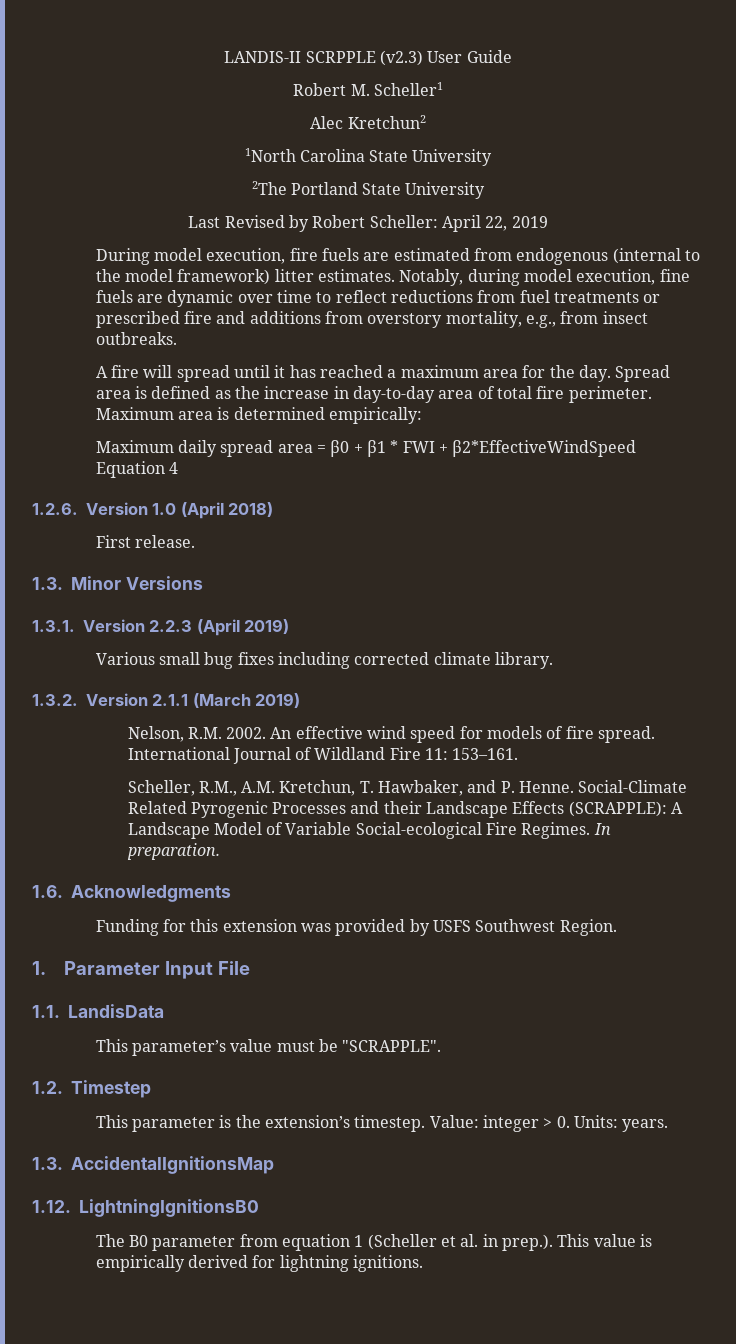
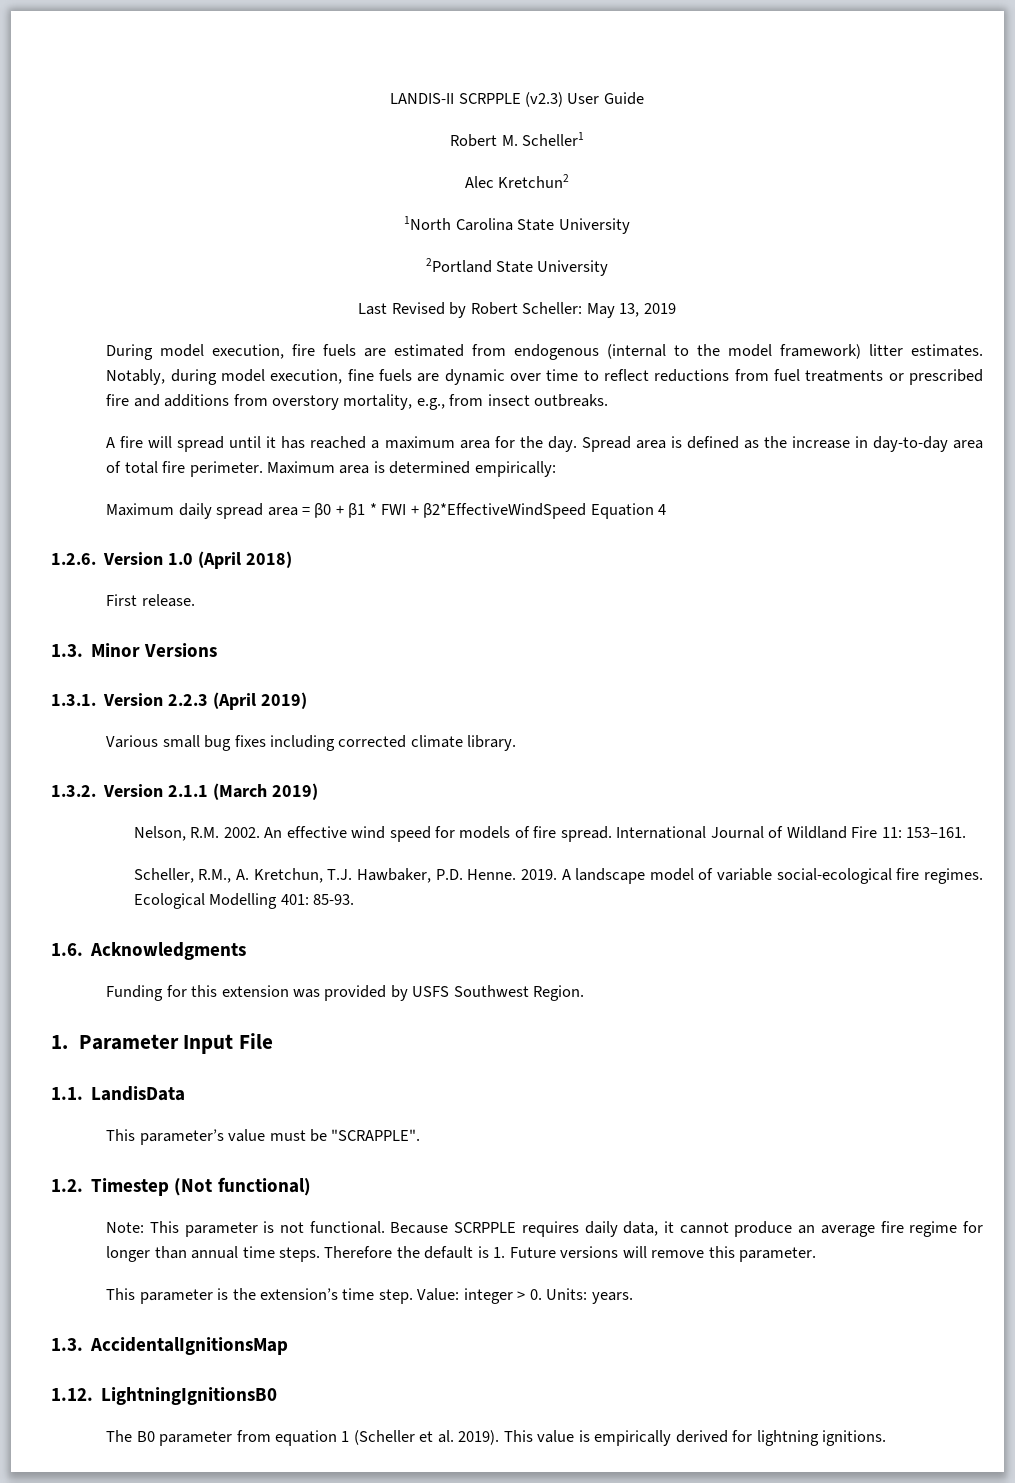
- 2The Portland State University
+ 2Portland State University
- Last Revised by Robert Scheller: April 22, 2019
+ Last Revised by Robert Scheller: May 13, 2019
- Scheller, R.M., A.M. Kretchun, T. Hawbaker, and P. Henne. Social-Climate Related Pyrogenic Processes and their Landscape Effects (SCRAPPLE): A Landscape Model of Variable Social-ecological Fire Regimes. In preparation.
+ Scheller, R.M., A. Kretchun, T.J. Hawbaker, P.D. Henne. 2019. A landscape model of variable social-ecological fire regimes. Ecological Modelling 401: 85-93.
- 1.2. Timestep
+ 1.2. Timestep (Not functional)
+ Note: This parameter is not functional. Because SCRPPLE requires daily data, it cannot produce an average fire regime for longer than annual time steps. Therefore the default is 1. Future versions will remove this parameter.
- This parameter is the extension’s timestep.
+ This parameter is the extension’s time step.
- The B0 parameter from equation 1 (Scheller et al. in prep.). This value is empirically derived for lightning ignitions.
+ The B0 parameter from equation 1 (Scheller et al. 2019). This value is empirically derived for lightning ignitions.

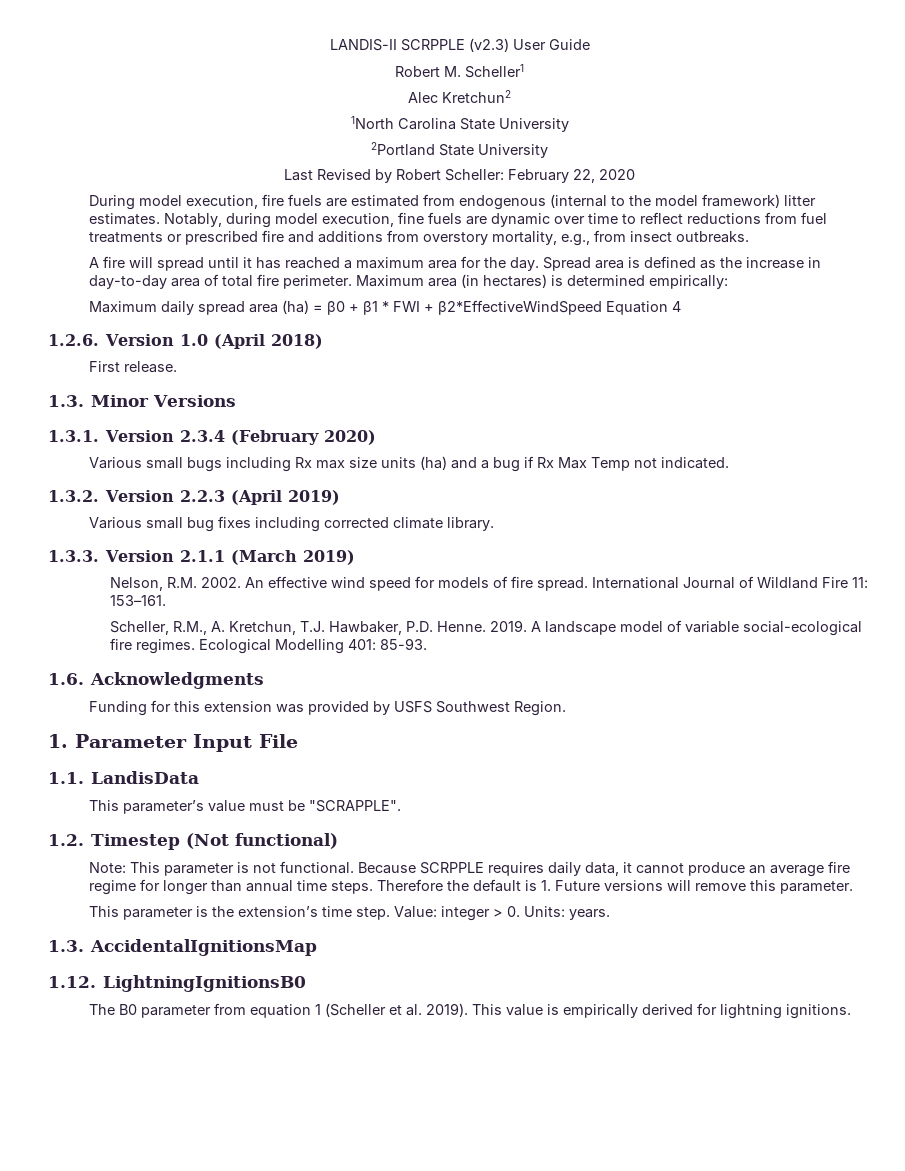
- Last Revised by Robert Scheller: May 13, 2019
+ Last Revised by Robert Scheller: February 22, 2020
- Maximum area is determined empirically:
+ Maximum area (in hectares) is determined empirically:
- Maximum daily spread area = β0 + β1 * FWI + β2*EffectiveWindSpeed Equation 4
+ Maximum daily spread area (ha) = β0 + β1 * FWI + β2*EffectiveWindSpeed Equation 4
- 1.3.1. Version 2.2.3 (April 2019)
+ 1.3.1. Version 2.3.4 (February 2020)
+ Various small bugs including Rx max size units (ha) and a bug if Rx Max Temp not indicated.
+ 1.3.2. Version 2.2.3 (April 2019)
- 1.3.2. Version 2.1.1 (March 2019)
+ 1.3.3. Version 2.1.1 (March 2019)

